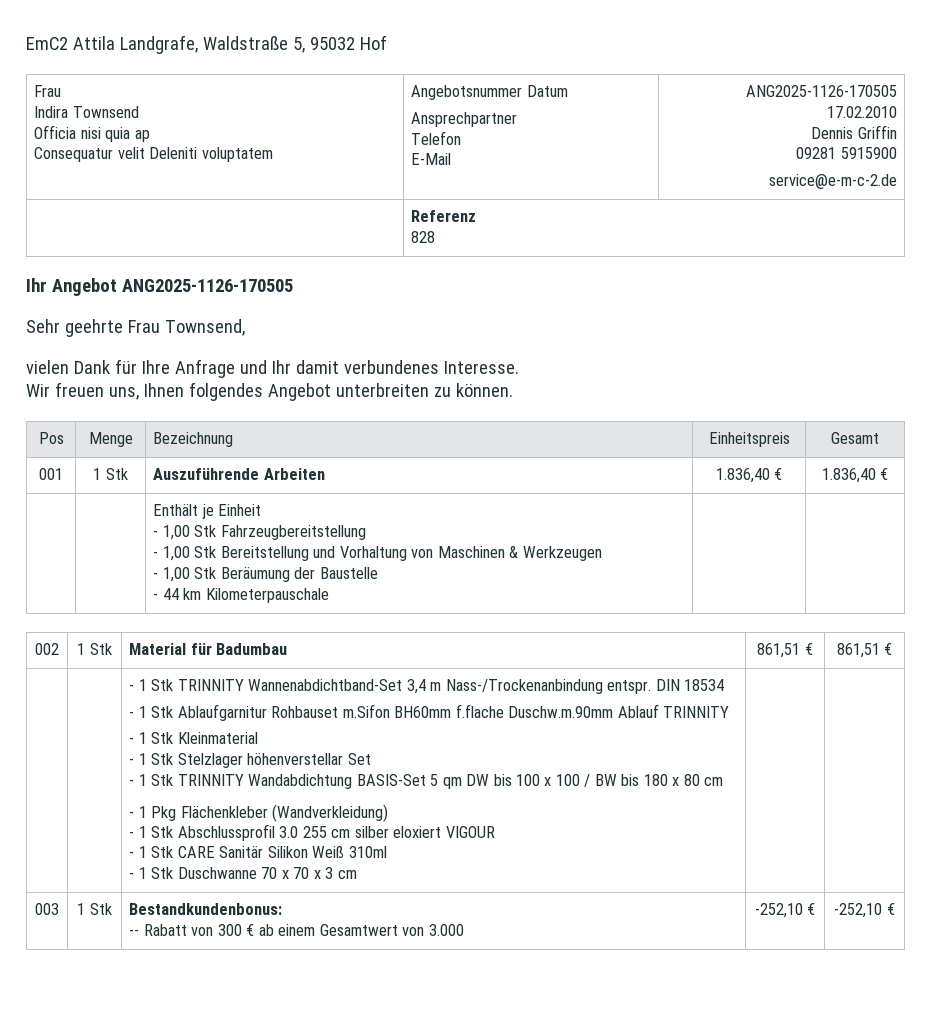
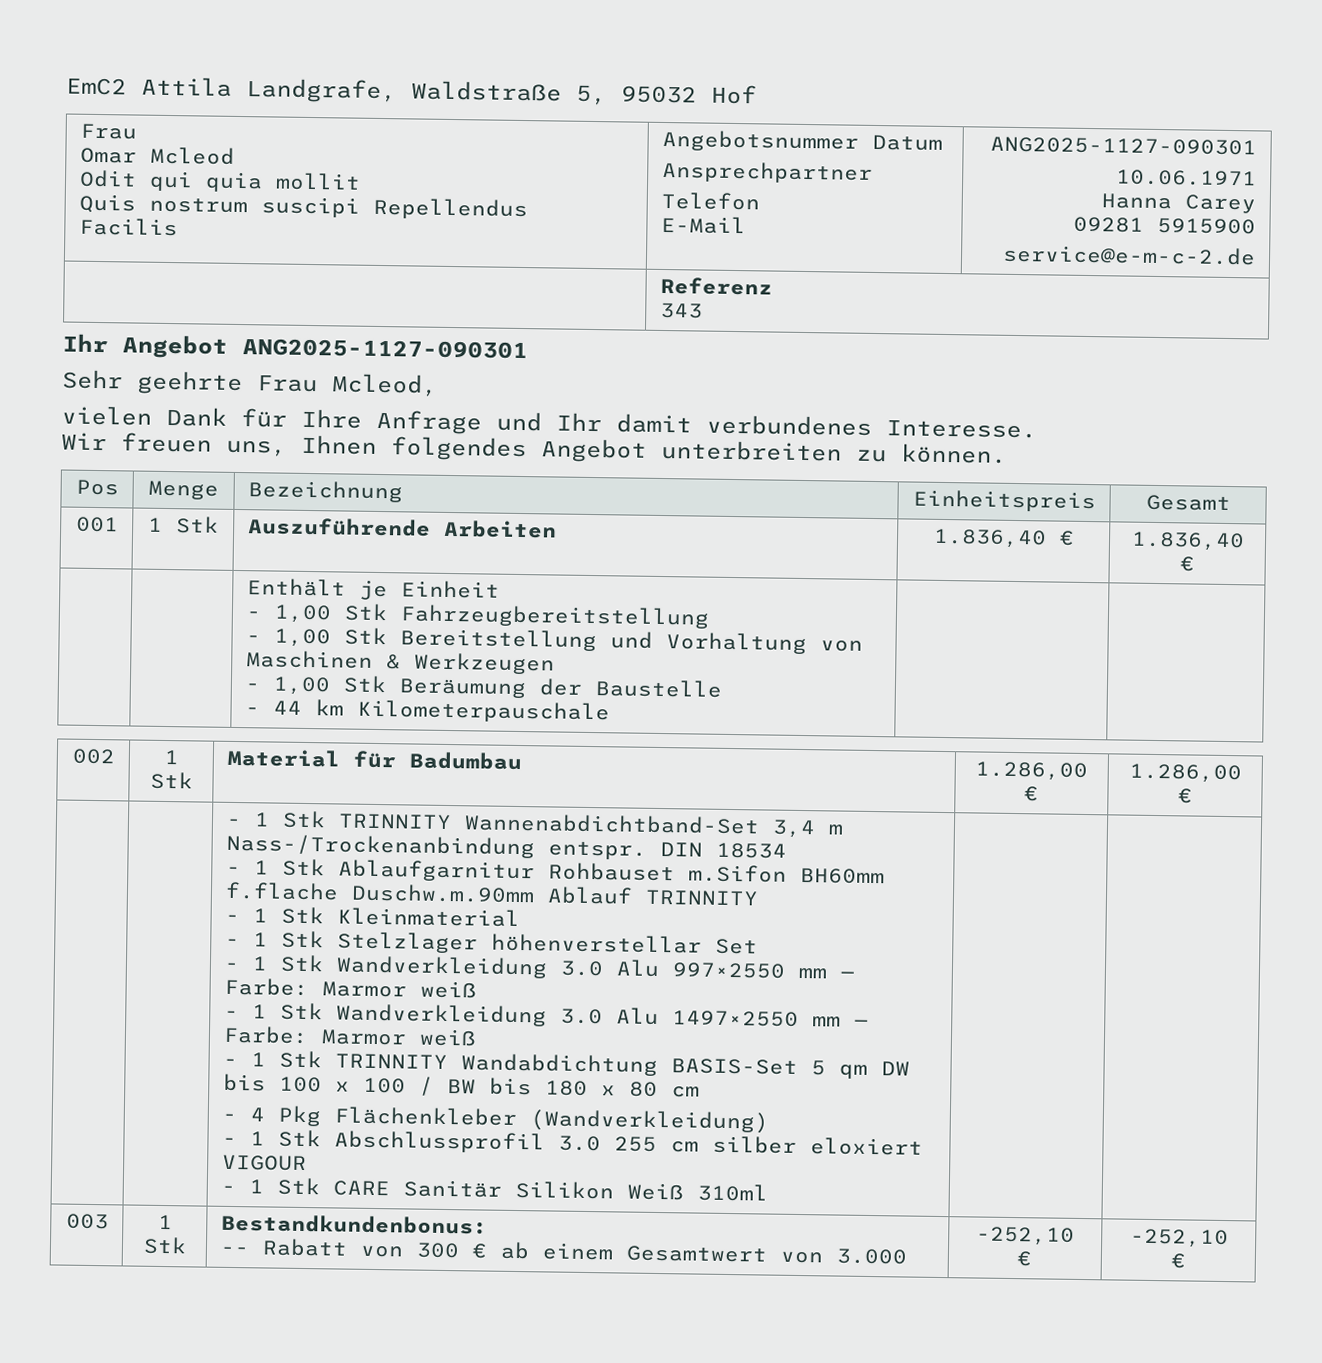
  EmC2 Attila Landgrafe, Waldstraße 5, 95032 Hof
  Frau
- Indira Townsend
- Officia nisi quia ap
- Consequatur velit Deleniti voluptatem | Angebotsnummer Datum
+ Omar Mcleod
+ Odit qui quia mollit
+ Quis nostrum suscipi Repellendus Facilis | Angebotsnummer Datum
  Ansprechpartner
  Telefon
- E-Mail | ANG2025-1126-170505
- 17.02.2010
- Dennis Griffin
+ E-Mail | ANG2025-1127-090301
+ 10.06.1971
+ Hanna Carey
  | Referenz
- 828
+ 343
- Ihr Angebot ANG2025-1126-170505
+ Ihr Angebot ANG2025-1127-090301
- Sehr geehrte Frau Townsend,
+ Sehr geehrte Frau Mcleod,
- 002 | 1 Stk | Material für Badumbau | 861,51 € | 861,51 €
+ 002 | 1 Stk | Material für Badumbau | 1.286,00 € | 1.286,00 €
+ - 1 Stk Wandverkleidung 3.0 Alu 997×2550 mm — Farbe: Marmor weiß
+ - 1 Stk Wandverkleidung 3.0 Alu 1497×2550 mm — Farbe: Marmor weiß
- - 1 Pkg Flächenkleber (Wandverkleidung)
+ - 4 Pkg Flächenkleber (Wandverkleidung)
- - 1 Stk Duschwanne 70 x 70 x 3 cm

